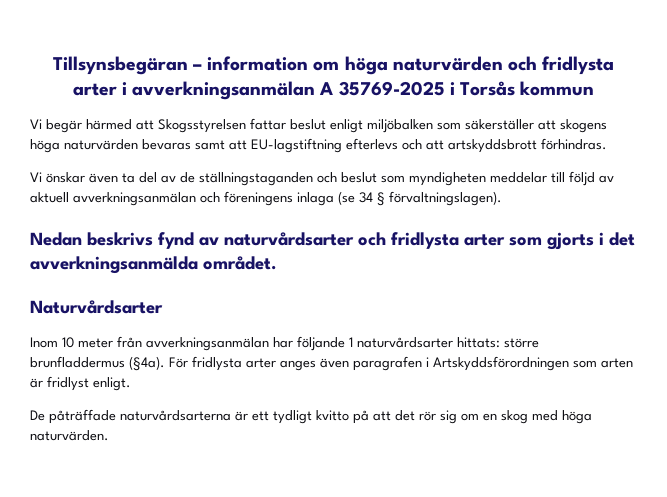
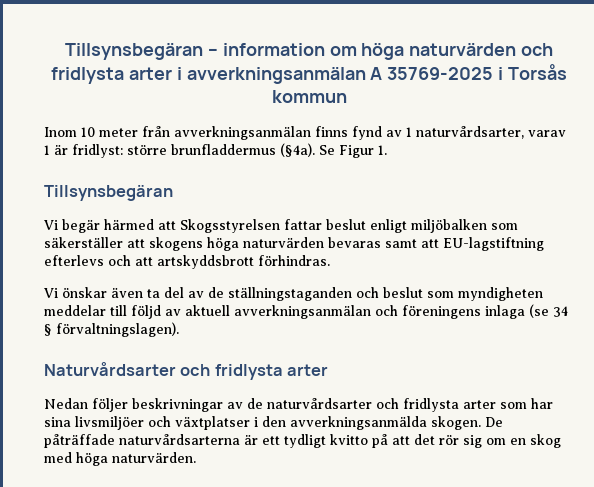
+ Inom 10 meter från avverkningsanmälan finns fynd av 1 naturvårdsarter, varav 1 är fridlyst: större brunfladdermus (§4a). Se Figur 1.
+ Tillsynsbegäran
- Nedan beskrivs fynd av naturvårdsarter och fridlysta arter som gjorts i det avverkningsanmälda området.
- Naturvårdsarter
- Inom 10 meter från avverkningsanmälan har följande 1 naturvårdsarter hittats: större brunfladdermus (§4a). För fridlysta arter anges även paragrafen i Artskyddsförordningen som arten är fridlyst enligt.
- De påträffade naturvårdsarterna är ett tydligt kvitto på att det rör sig om en skog med höga naturvärden.
+ Naturvårdsarter och fridlysta arter
+ Nedan följer beskrivningar av de naturvårdsarter och fridlysta arter som har sina livsmiljöer och växtplatser i den avverkningsanmälda skogen. De påträffade naturvårdsarterna är ett tydligt kvitto på att det rör sig om en skog med höga naturvärden.

